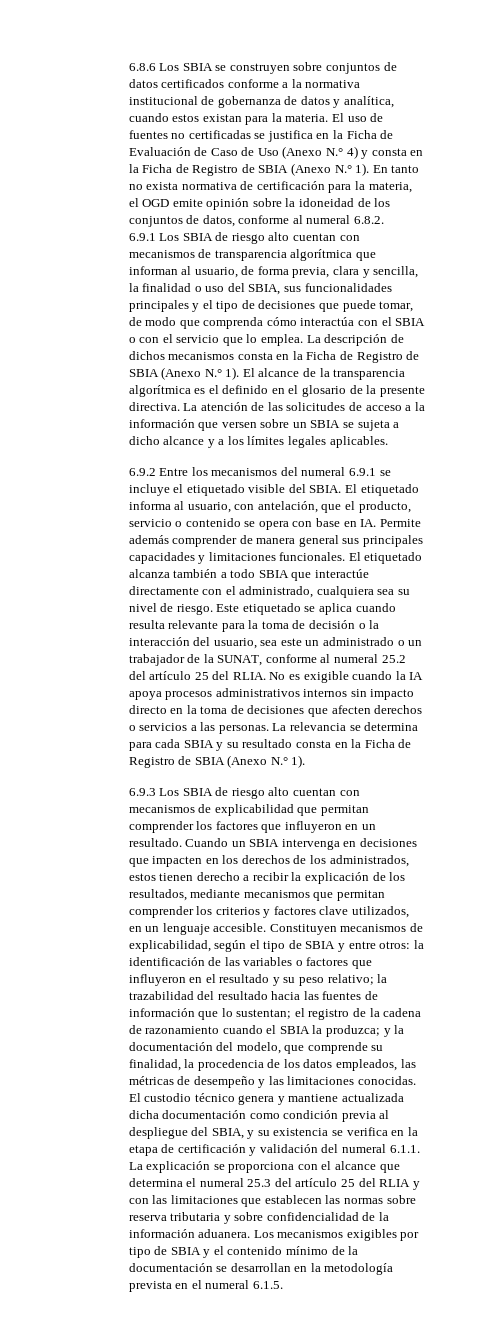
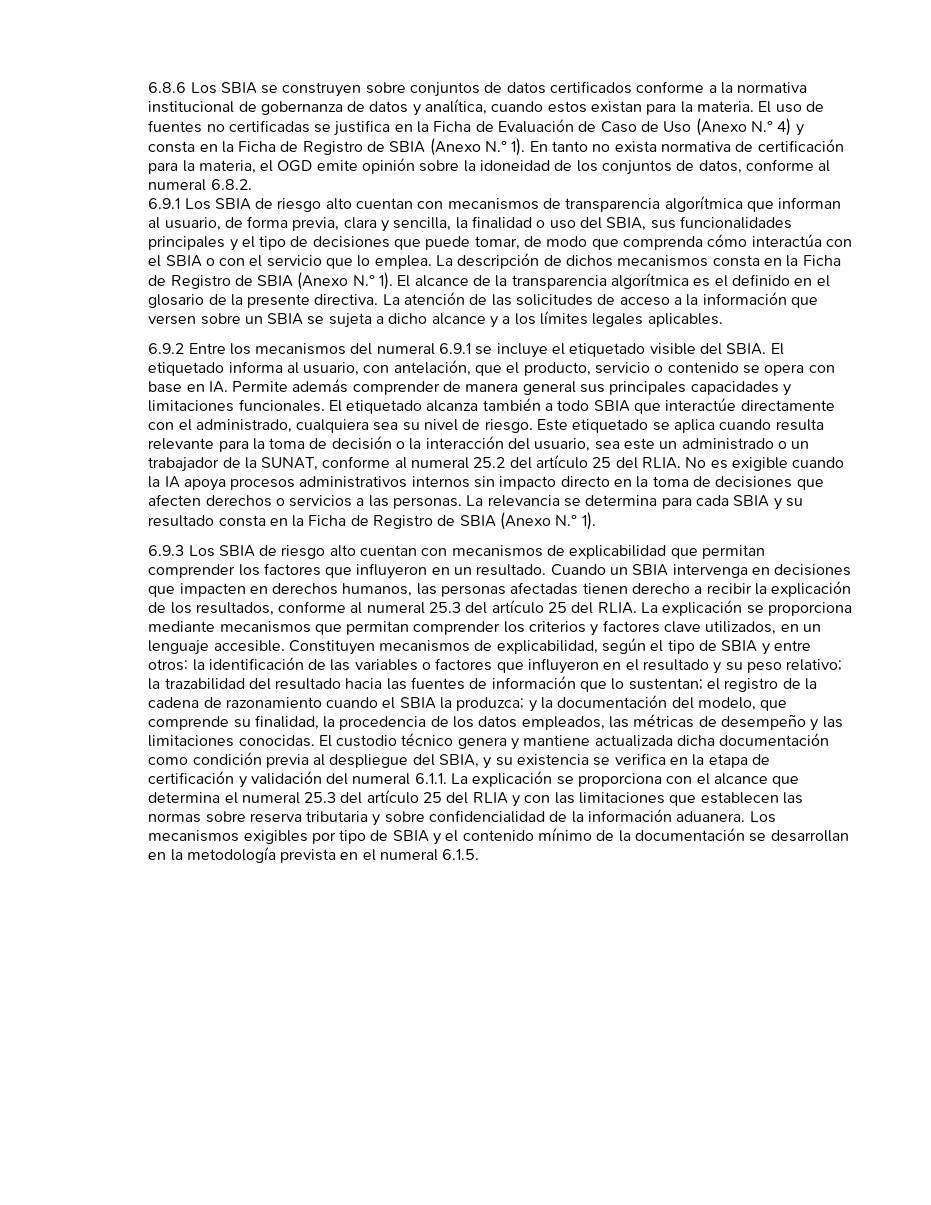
- Cuando un SBIA intervenga en decisiones que impacten en los derechos de los administrados, estos tienen derecho a recibir la explicación de los resultados, mediante mecanismos que permitan comprender los criterios y factores clave utilizados, en un lenguaje accesible.
+ Cuando un SBIA intervenga en decisiones que impacten en derechos humanos, las personas afectadas tienen derecho a recibir la explicación de los resultados, conforme al numeral 25.3 del artículo 25 del RLIA. La explicación se proporciona mediante mecanismos que permitan comprender los criterios y factores clave utilizados, en un lenguaje accesible.

